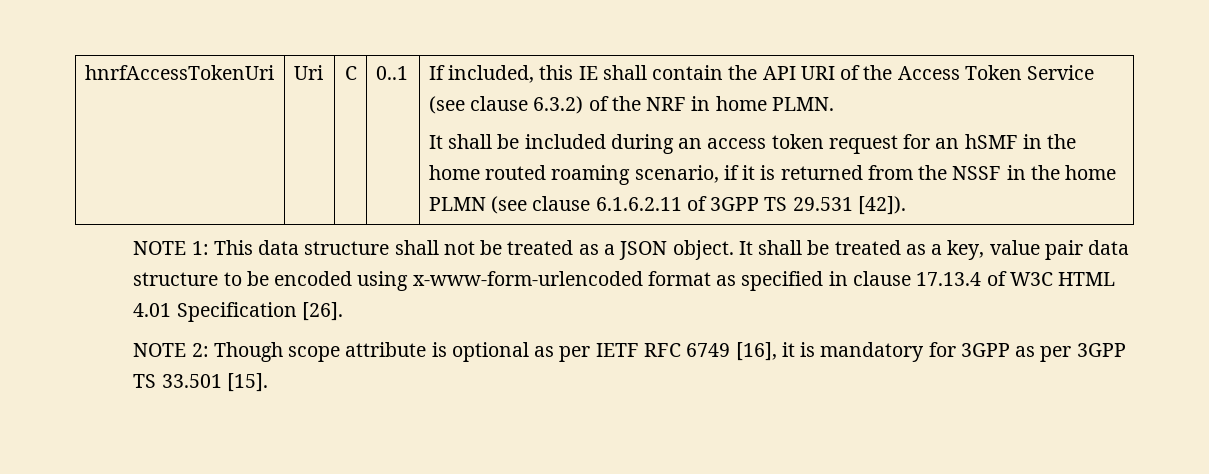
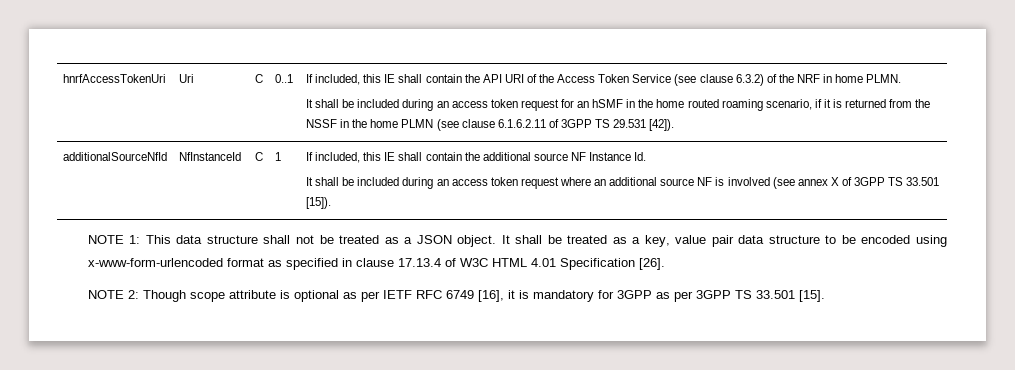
+ additionalSourceNfId | NfInstanceId | C | 1 | If included, this IE shall contain the additional source NF Instance Id.
+ It shall be included during an access token request where an additional source NF is involved (see annex X of 3GPP TS 33.501 [15]).

